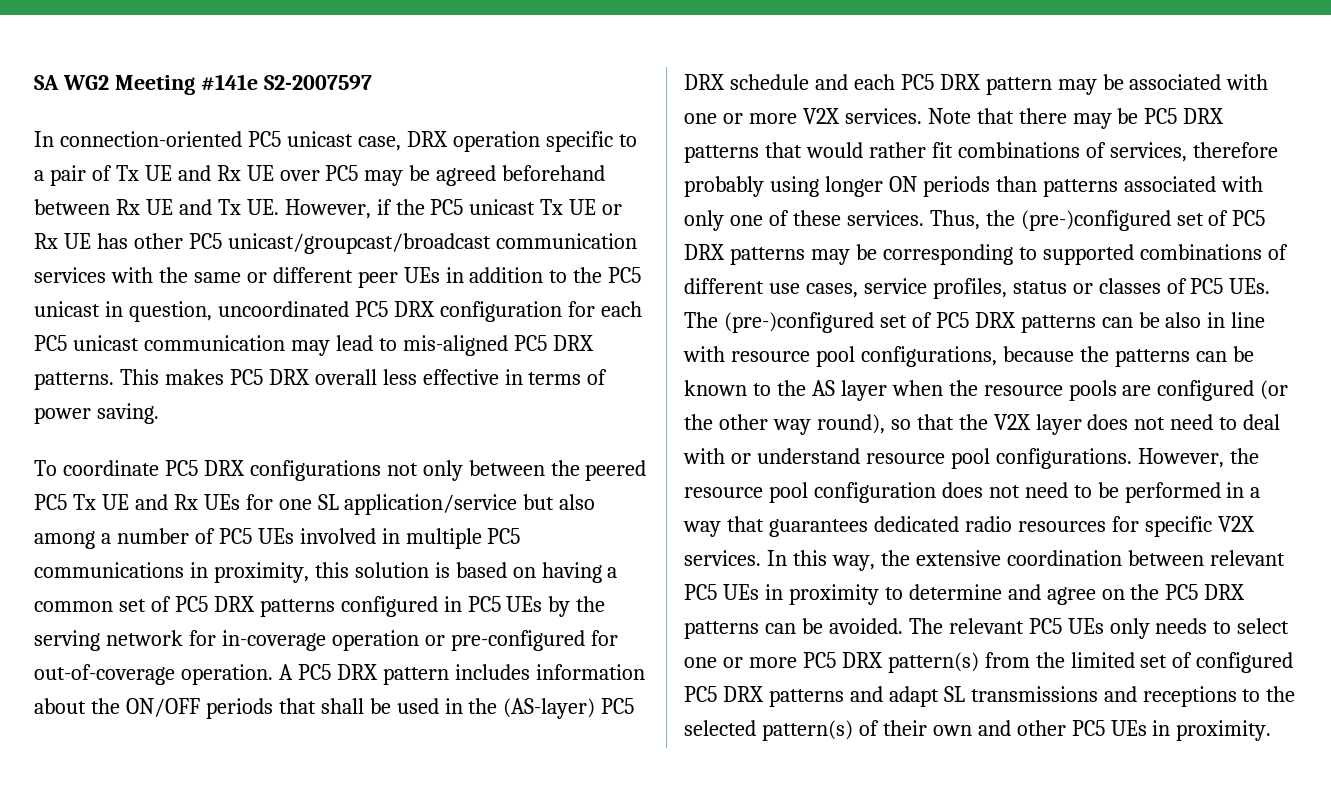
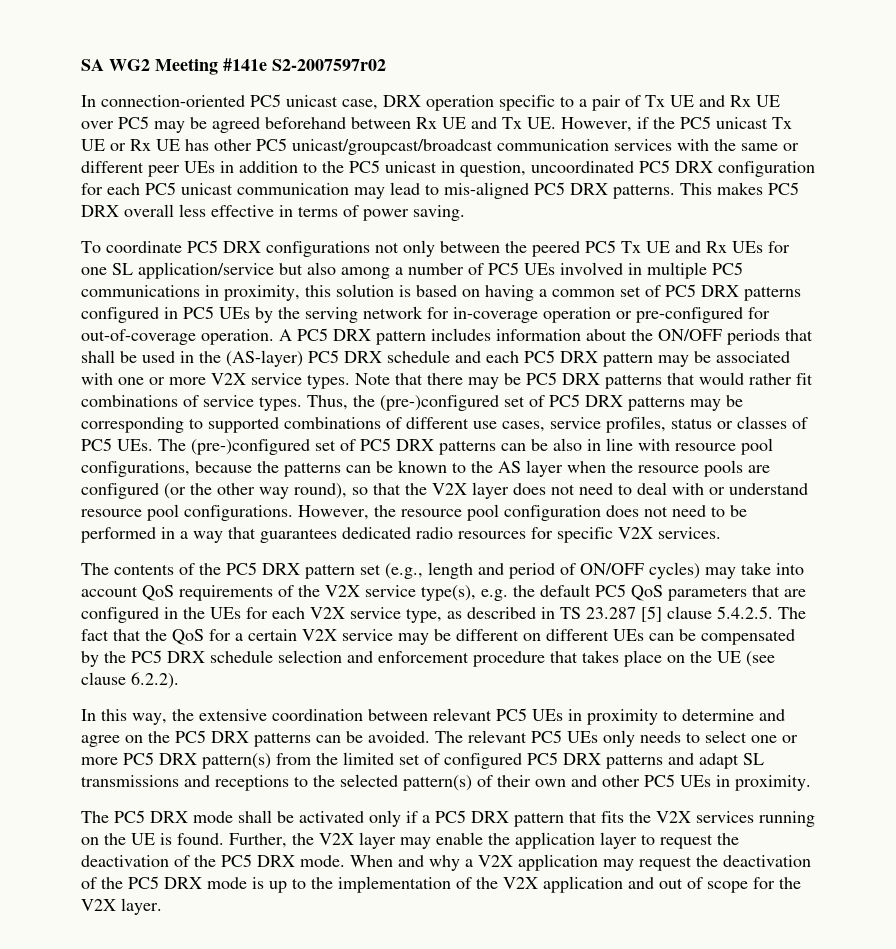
- SA WG2 Meeting #141e S2-2007597
+ SA WG2 Meeting #141e S2-2007597r02
- A PC5 DRX pattern includes information about the ON/OFF periods that shall be used in the (AS-layer) PC5 DRX schedule and each PC5 DRX pattern may be associated with one or more V2X services.
+ A PC5 DRX pattern includes information about the ON/OFF periods that shall be used in the (AS-layer) PC5 DRX schedule and each PC5 DRX pattern may be associated with one or more V2X service types.
- Note that there may be PC5 DRX patterns that would rather fit combinations of services, therefore probably using longer ON periods than patterns associated with only one of these services.
+ Note that there may be PC5 DRX patterns that would rather fit combinations of service types.
- However, the resource pool configuration does not need to be performed in a way that guarantees dedicated radio resources for specific V2X services. In this way, the extensive coordination between relevant PC5 UEs in proximity to determine and agree on the PC5 DRX patterns can be avoided.
+ However, the resource pool configuration does not need to be performed in a way that guarantees dedicated radio resources for specific V2X services.
+ The contents of the PC5 DRX pattern set (e.g., length and period of ON/OFF cycles) may take into account QoS requirements of the V2X service type(s), e.g. the default PC5 QoS parameters that are configured in the UEs for each V2X service type, as described in TS 23.287 [5] clause 5.4.2.5. The fact that the QoS for a certain V2X service may be different on different UEs can be compensated by the PC5 DRX schedule selection and enforcement procedure that takes place on the UE (see clause 6.2.2).
+ In this way, the extensive coordination between relevant PC5 UEs in proximity to determine and agree on the PC5 DRX patterns can be avoided.
+ The PC5 DRX mode shall be activated only if a PC5 DRX pattern that fits the V2X services running on the UE is found. Further, the V2X layer may enable the application layer to request the deactivation of the PC5 DRX mode. When and why a V2X application may request the deactivation of the PC5 DRX mode is up to the implementation of the V2X application and out of scope for the V2X layer.

